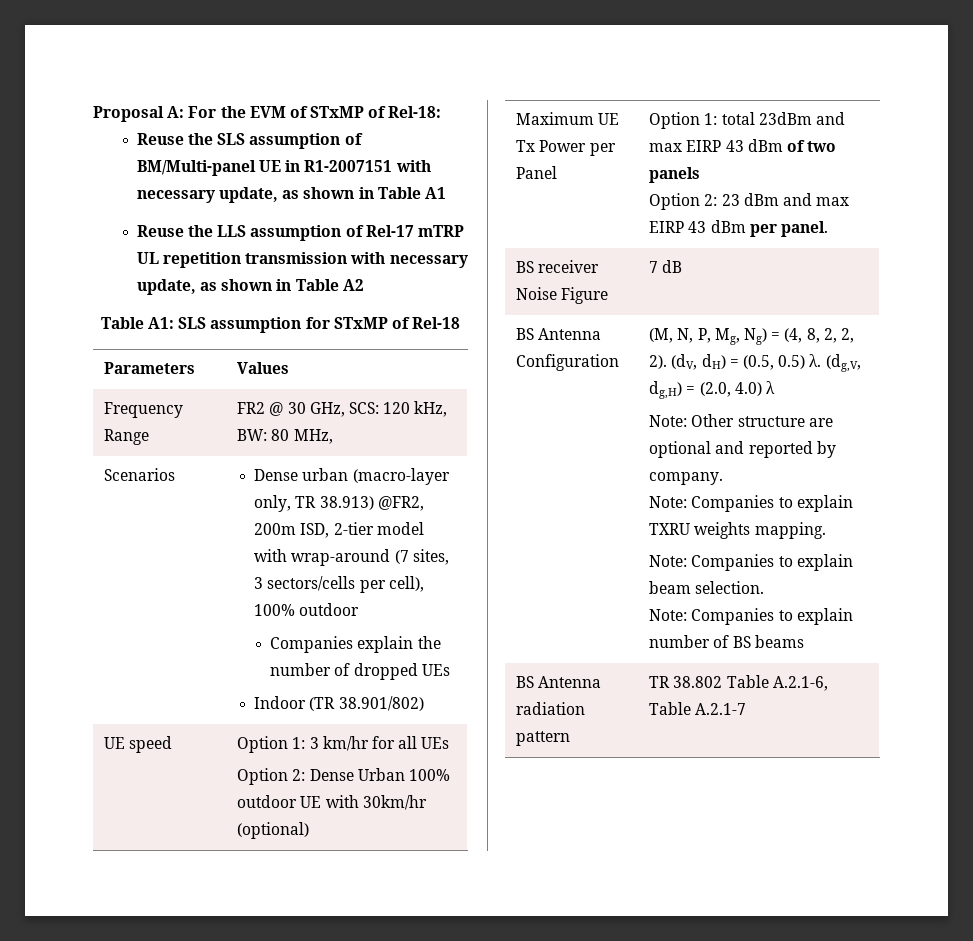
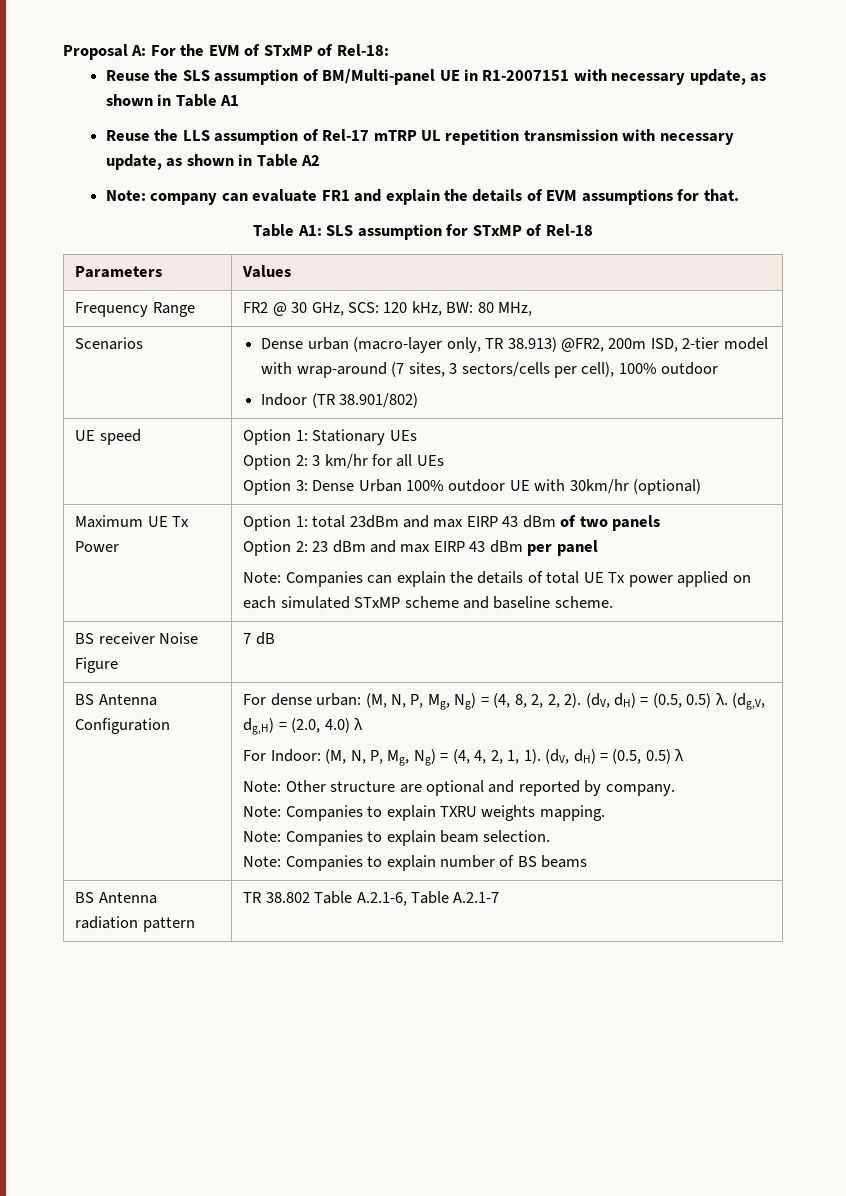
+ Note: company can evaluate FR1 and explain the details of EVM assumptions for that.
  Scenarios | Dense urban (macro-layer only, TR 38.913) @FR2, 200m ISD, 2-tier model with wrap-around (7 sites, 3 sectors/cells per cell), 100% outdoor
- Companies explain the number of dropped UEs
- UE speed | Option 1: 3 km/hr for all UEs
- Option 2: Dense Urban 100% outdoor UE with 30km/hr (optional)
+ UE speed | Option 1: Stationary UEs
+ Option 2: 3 km/hr for all UEs
+ Option 3: Dense Urban 100% outdoor UE with 30km/hr (optional)
- Maximum UE Tx Power per Panel
+ Maximum UE Tx Power
- Option 2: 23 dBm and max EIRP 43 dBm per panel.
+ Option 2: 23 dBm and max EIRP 43 dBm per panel
+ Note: Companies can explain the details of total UE Tx power applied on each simulated STxMP scheme and baseline scheme.
- (M, N, P, Mg, Ng) = (4, 8, 2, 2, 2).
+ For dense urban: (M, N, P, Mg, Ng) = (4, 8, 2, 2, 2).
+ For Indoor: (M, N, P, Mg, Ng) = (4, 4, 2, 1, 1). (dV, dH) = (0.5, 0.5) λ

